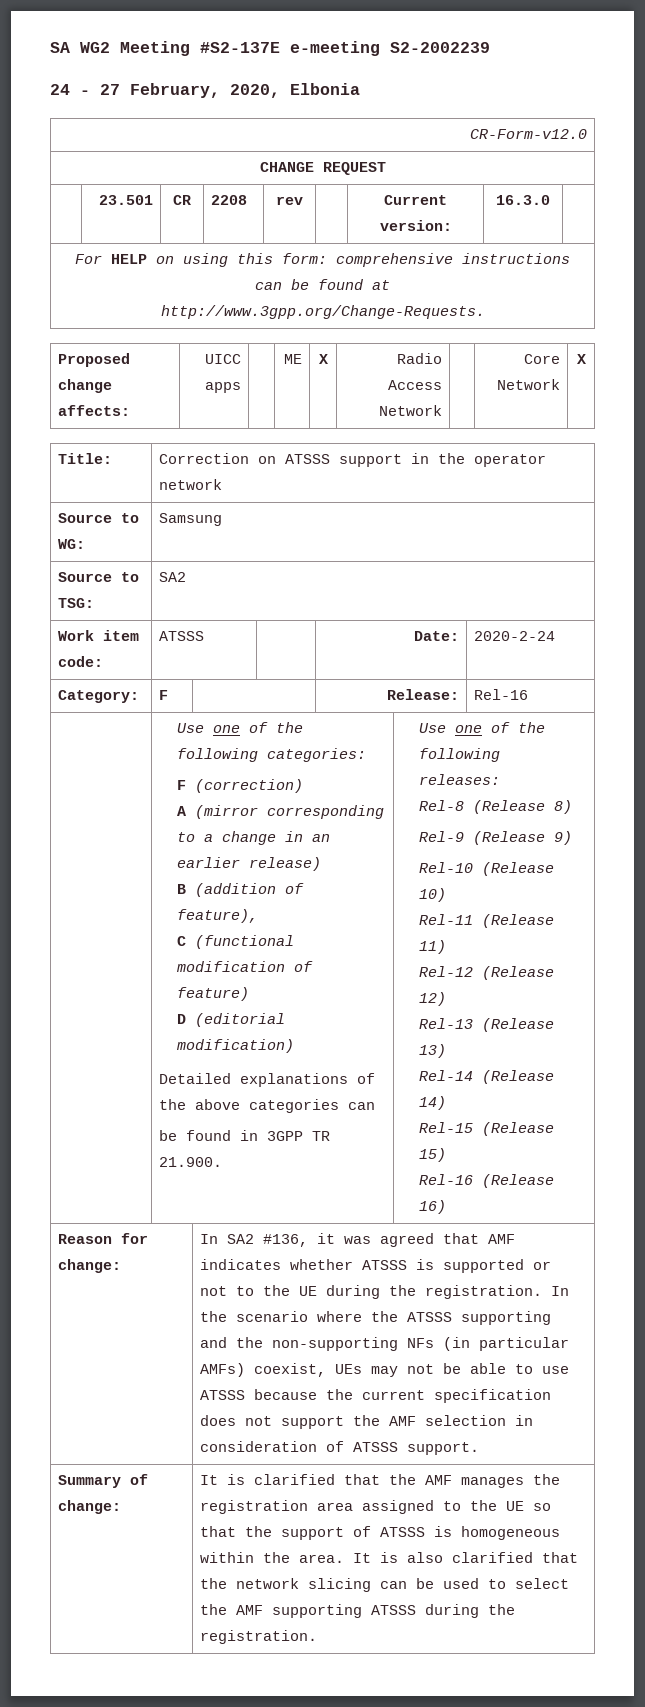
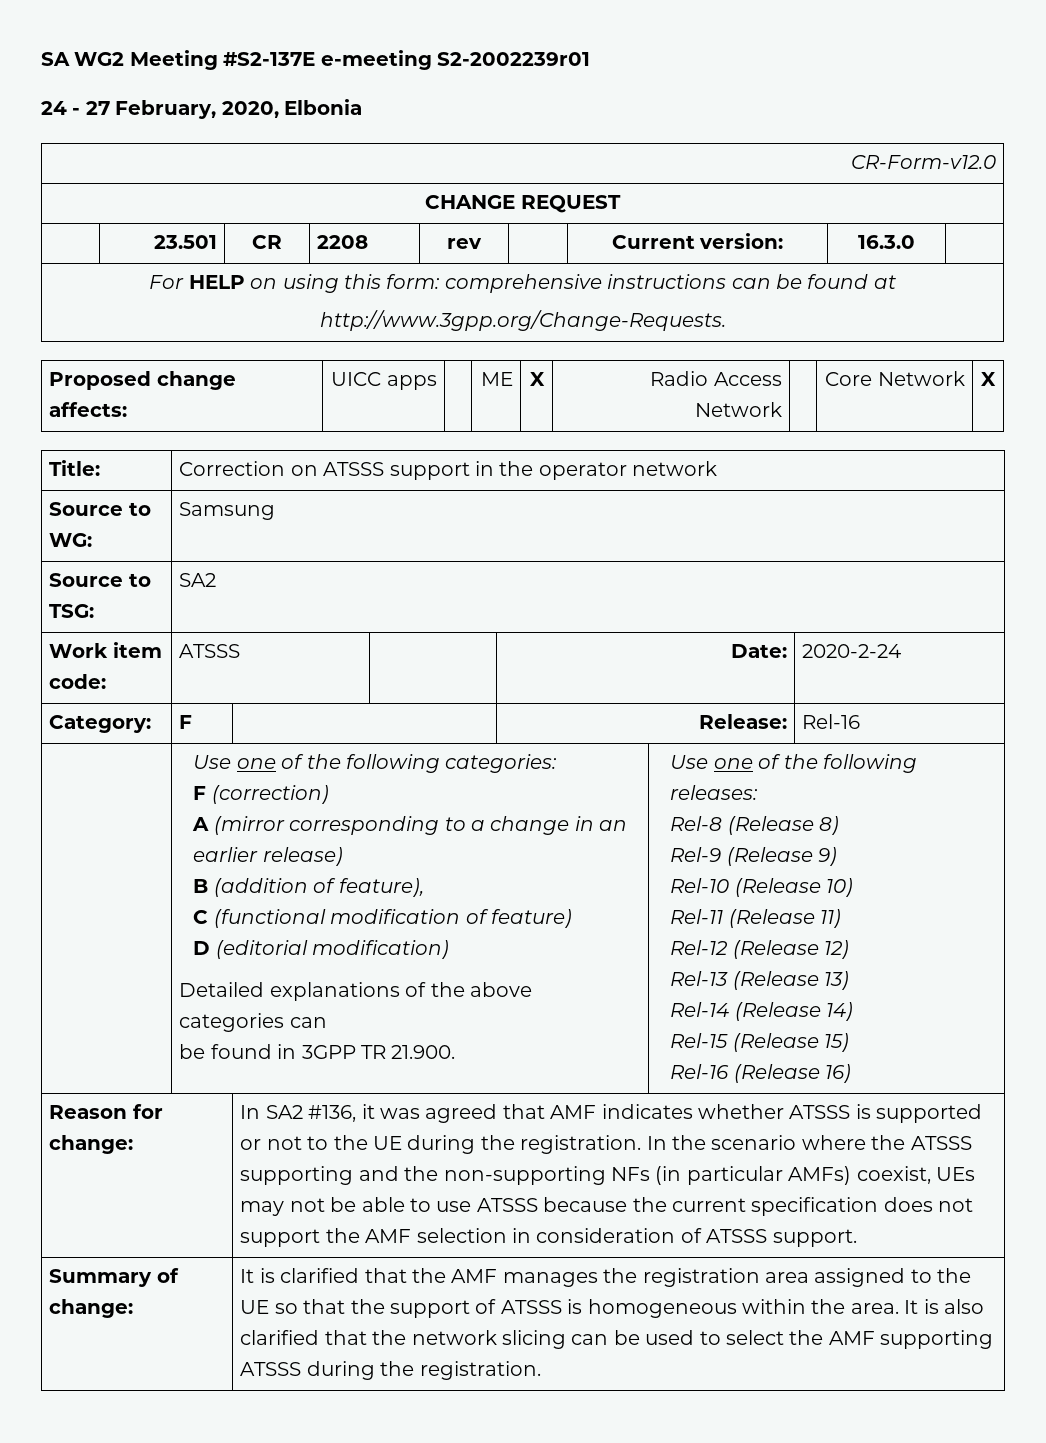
- SA WG2 Meeting #S2-137E e-meeting S2-2002239
+ SA WG2 Meeting #S2-137E e-meeting S2-2002239r01

